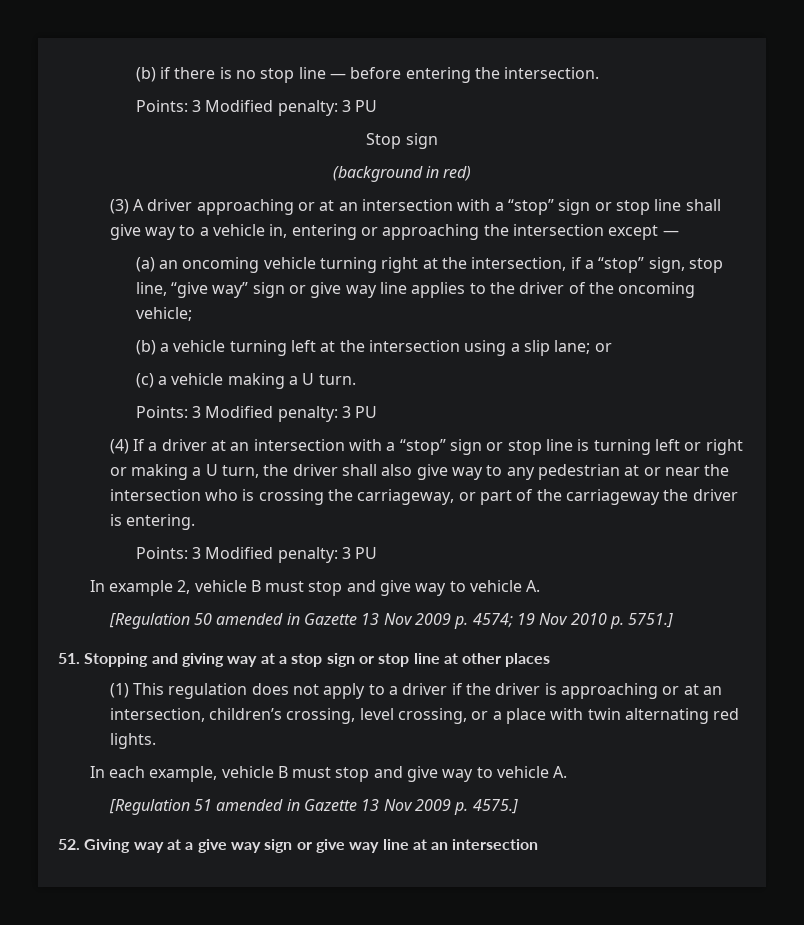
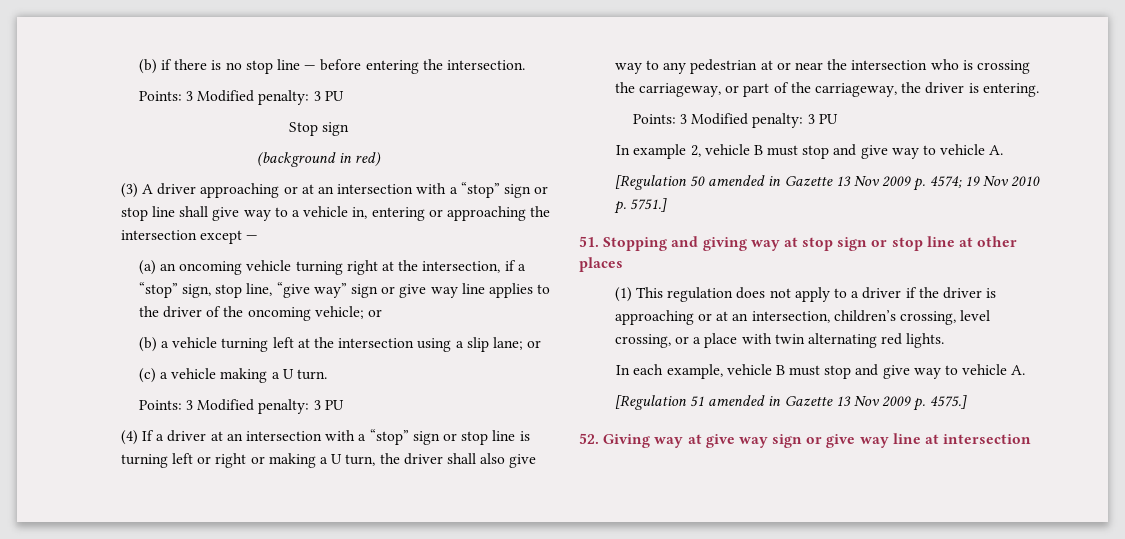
- (a) an oncoming vehicle turning right at the intersection, if a “stop” sign, stop line, “give way” sign or give way line applies to the driver of the oncoming vehicle;
+ (a) an oncoming vehicle turning right at the intersection, if a “stop” sign, stop line, “give way” sign or give way line applies to the driver of the oncoming vehicle; or
- (4) If a driver at an intersection with a “stop” sign or stop line is turning left or right or making a U turn, the driver shall also give way to any pedestrian at or near the intersection who is crossing the carriageway, or part of the carriageway the driver is entering.
+ (4) If a driver at an intersection with a “stop” sign or stop line is turning left or right or making a U turn, the driver shall also give way to any pedestrian at or near the intersection who is crossing the carriageway, or part of the carriageway, the driver is entering.
- 51. Stopping and giving way at a stop sign or stop line at other places
+ 51. Stopping and giving way at stop sign or stop line at other places
- 52. Giving way at a give way sign or give way line at an intersection
+ 52. Giving way at give way sign or give way line at intersection

